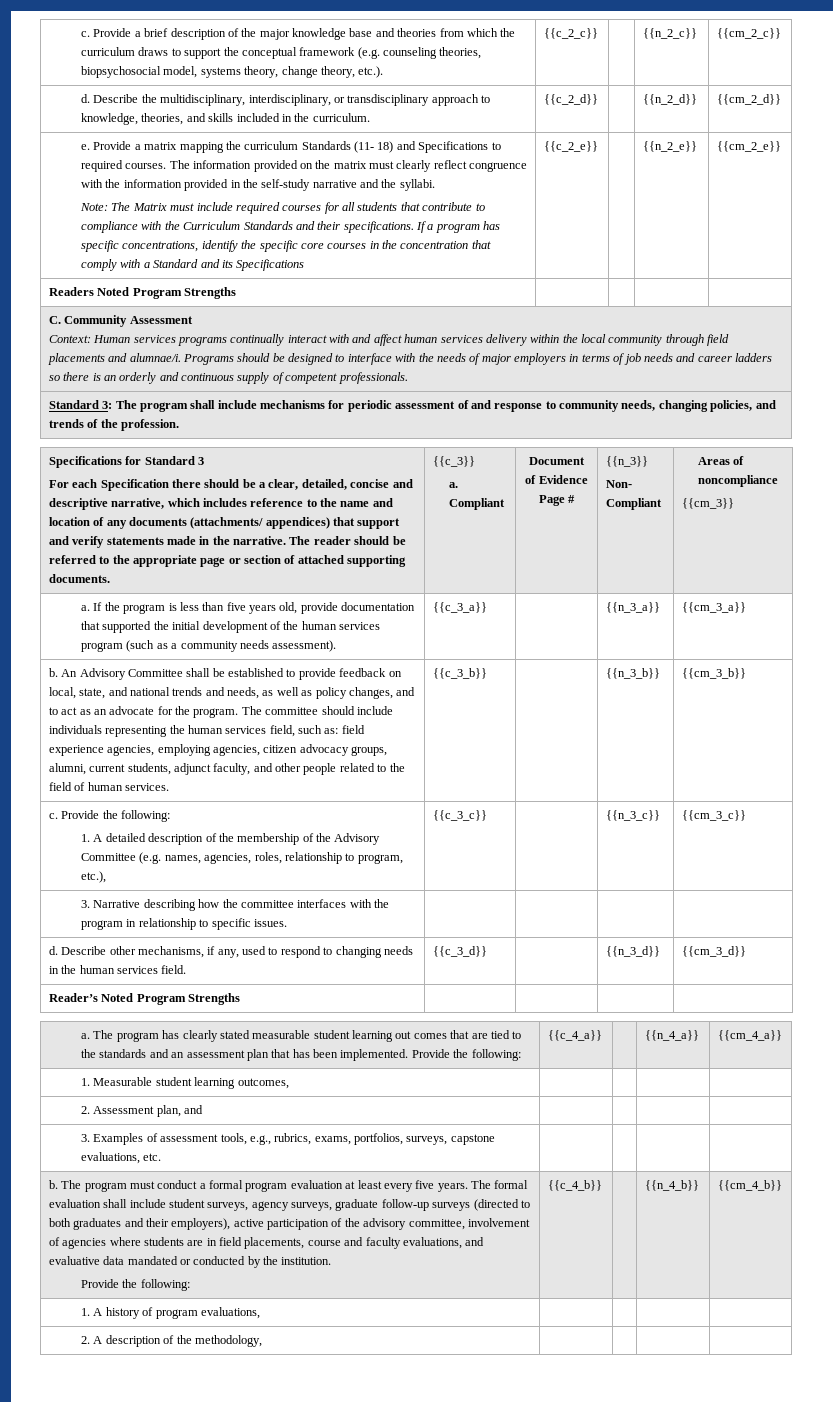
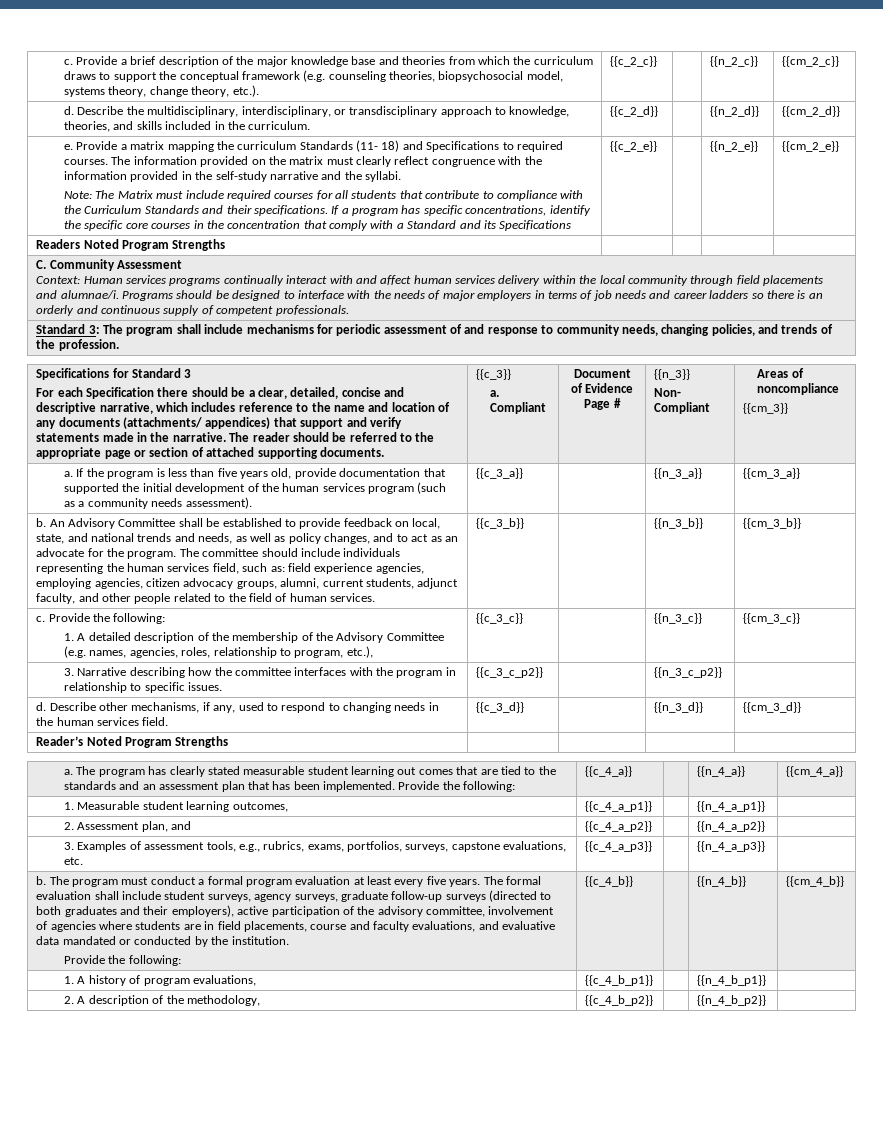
- 3. Narrative describing how the committee interfaces with the program in relationship to specific issues. | | | |
+ 3. Narrative describing how the committee interfaces with the program in relationship to specific issues. | {{c_3_c_p2}} | | {{n_3_c_p2}} |
- 1. Measurable student learning outcomes, | | | |
+ 1. Measurable student learning outcomes, | {{c_4_a_p1}} | | {{n_4_a_p1}} |
- 2. Assessment plan, and | | | |
+ 2. Assessment plan, and | {{c_4_a_p2}} | | {{n_4_a_p2}} |
- 3. Examples of assessment tools, e.g., rubrics, exams, portfolios, surveys, capstone evaluations, etc. | | | |
+ 3. Examples of assessment tools, e.g., rubrics, exams, portfolios, surveys, capstone evaluations, etc. | {{c_4_a_p3}} | | {{n_4_a_p3}} |
- 1. A history of program evaluations, | | | |
+ 1. A history of program evaluations, | {{c_4_b_p1}} | | {{n_4_b_p1}} |
- 2. A description of the methodology, | | | |
+ 2. A description of the methodology, | {{c_4_b_p2}} | | {{n_4_b_p2}} |

